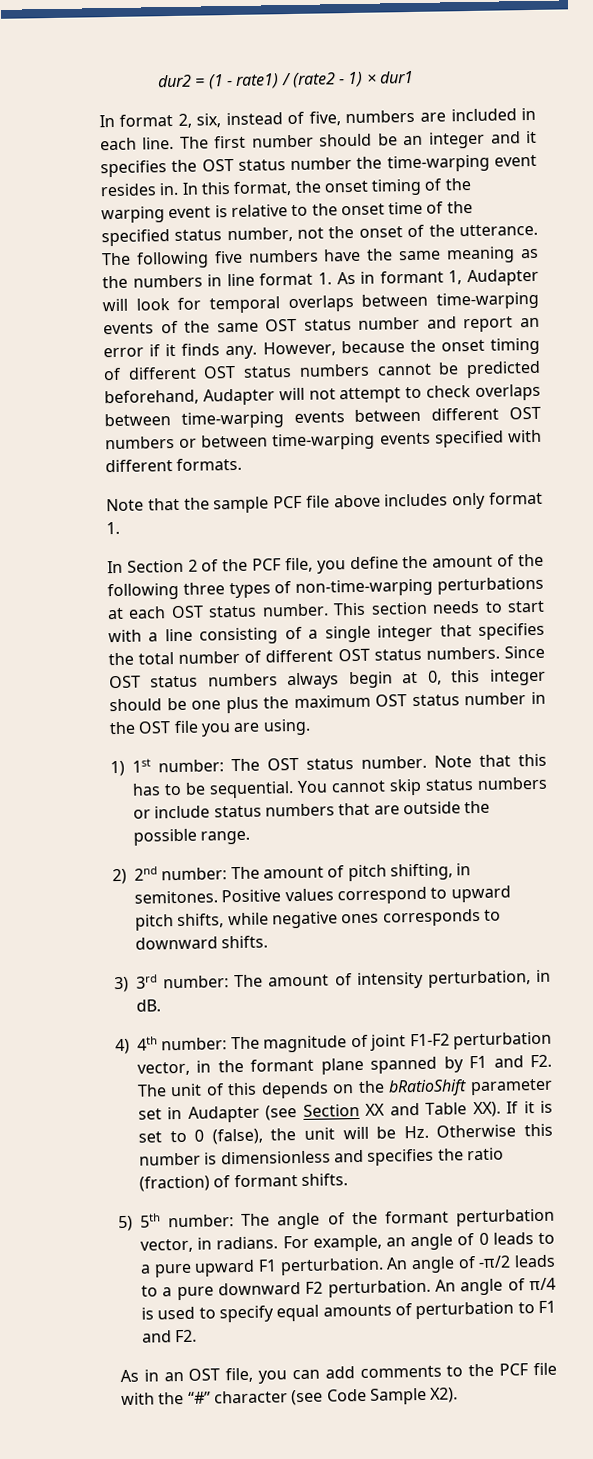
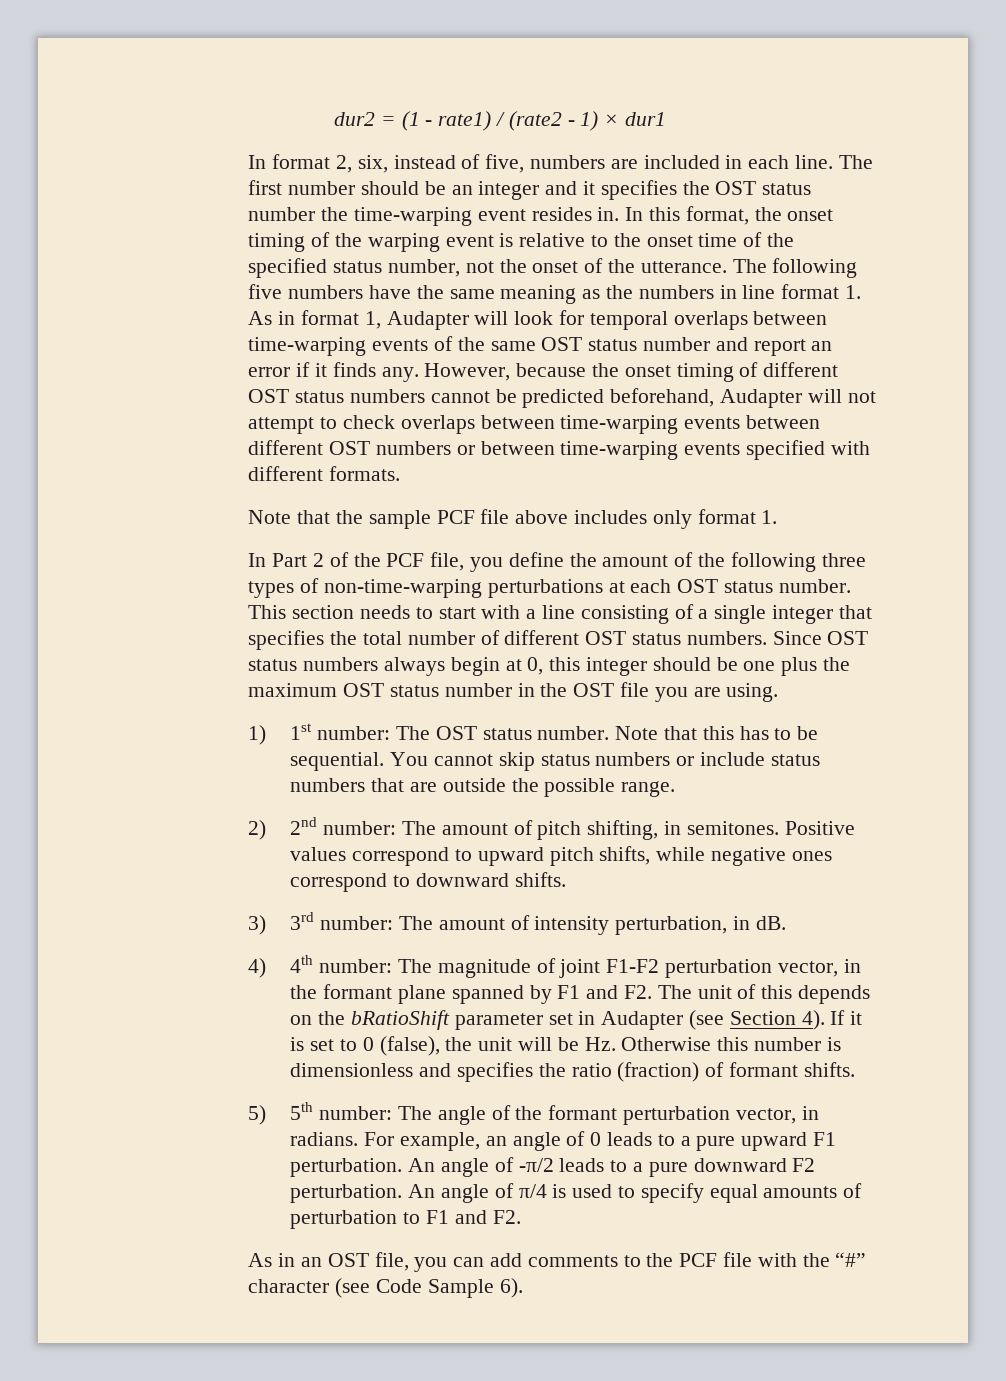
- The following five numbers have the same meaning as the numbers in line format 1. As in formant 1, Audapter will look for temporal overlaps between time-warping events of the same OST status number and report an error if it finds any.
+ The following five numbers have the same meaning as the numbers in line format 1. As in format 1, Audapter will look for temporal overlaps between time-warping events of the same OST status number and report an error if it finds any.
- In Section 2 of the PCF file, you define the amount of the following three types of non-time-warping perturbations at each OST status number.
+ In Part 2 of the PCF file, you define the amount of the following three types of non-time-warping perturbations at each OST status number.
- Positive values correspond to upward pitch shifts, while negative ones corresponds to downward shifts.
+ Positive values correspond to upward pitch shifts, while negative ones correspond to downward shifts.
- 4) 4th number: The magnitude of joint F1-F2 perturbation vector, in the formant plane spanned by F1 and F2. The unit of this depends on the bRatioShift parameter set in Audapter (see Section XX and Table XX). If it is set to 0 (false), the unit will be Hz. Otherwise this number is dimensionless and specifies the ratio (fraction) of formant shifts.
+ 4) 4th number: The magnitude of joint F1-F2 perturbation vector, in the formant plane spanned by F1 and F2. The unit of this depends on the bRatioShift parameter set in Audapter (see Section 4). If it is set to 0 (false), the unit will be Hz. Otherwise this number is dimensionless and specifies the ratio (fraction) of formant shifts.
- As in an OST file, you can add comments to the PCF file with the “#” character (see Code Sample X2).
+ As in an OST file, you can add comments to the PCF file with the “#” character (see Code Sample 6).

